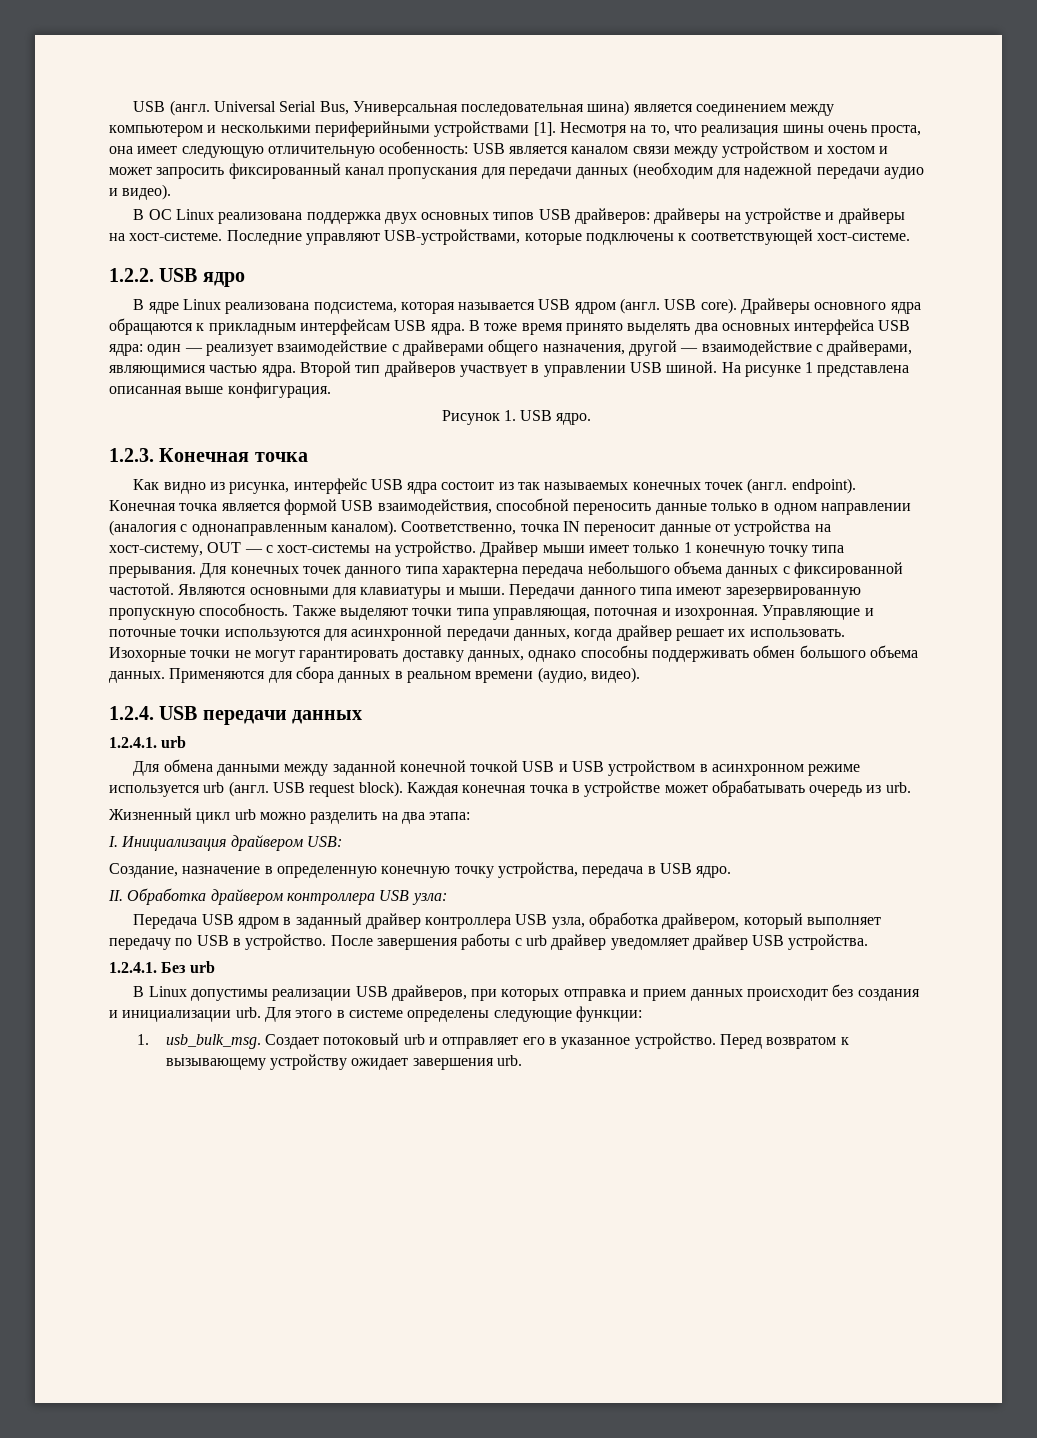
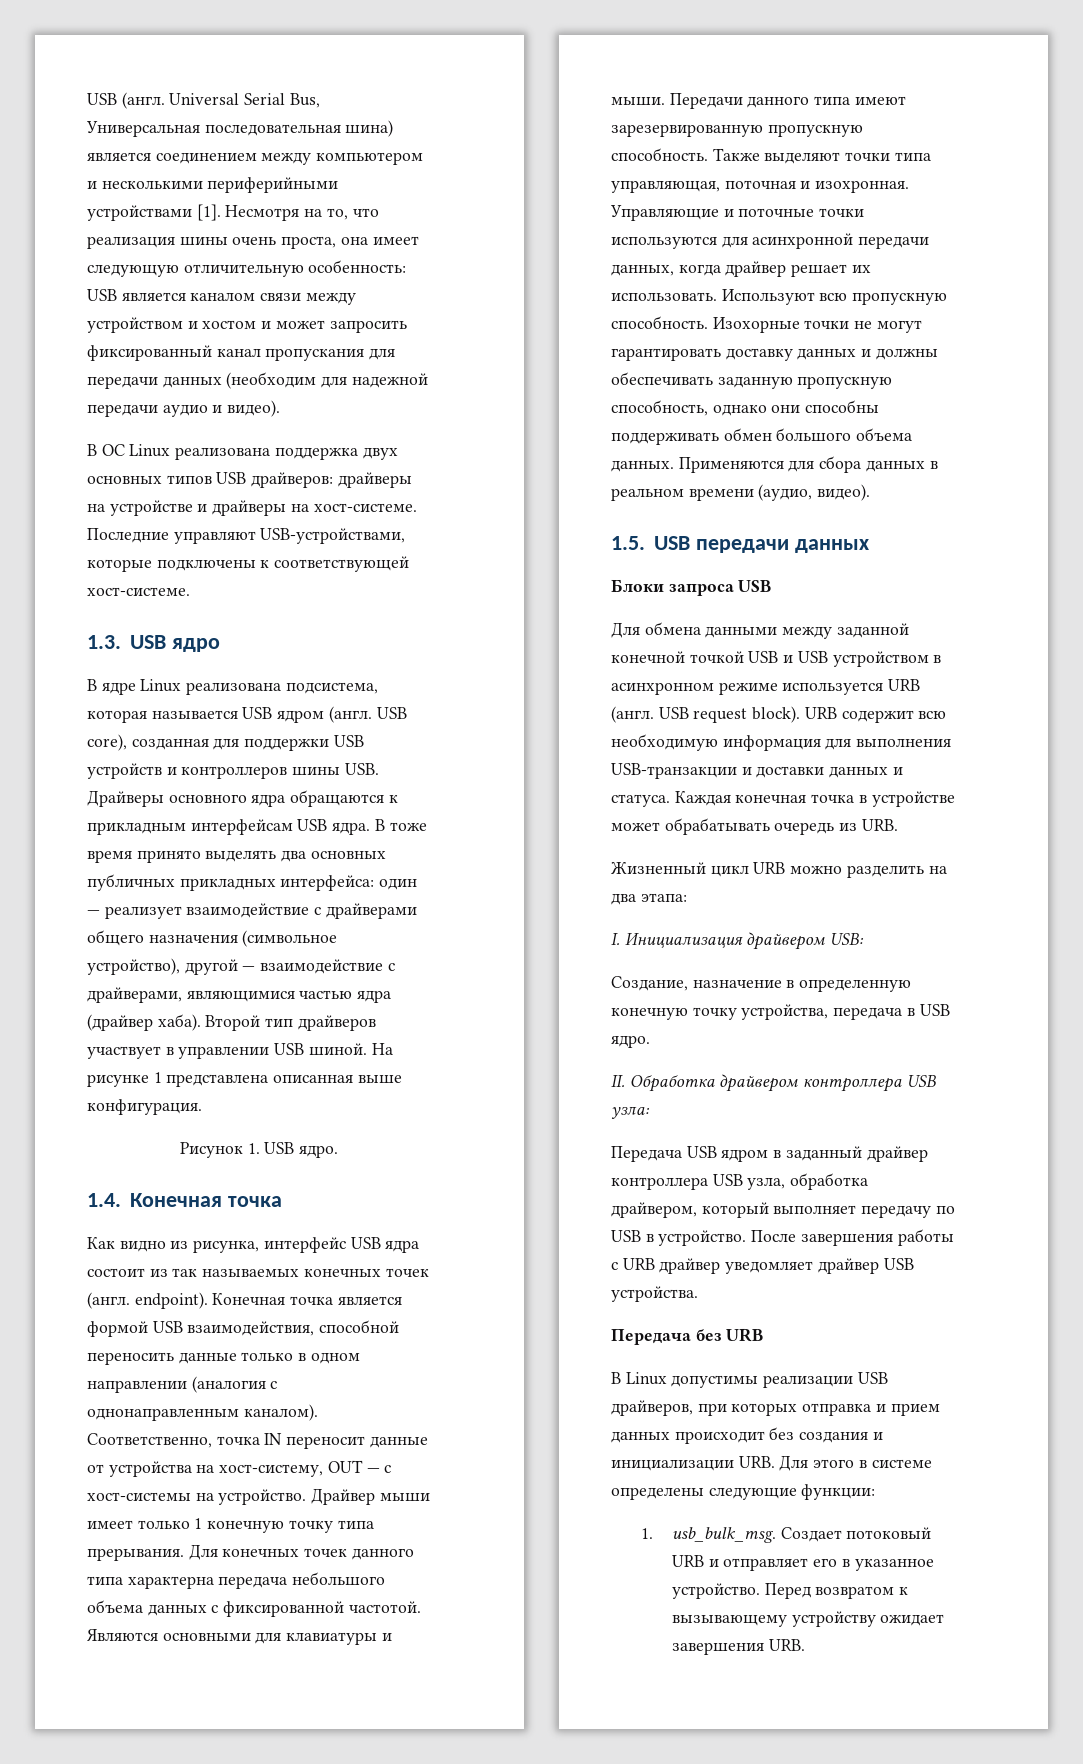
- 1.2.2. USB ядро
+ 1.3. USB ядро
- USB core). Драйверы основного ядра обращаются к прикладным интерфейсам USB ядра.
+ USB core), созданная для поддержки USB устройств и контроллеров шины USB. Драйверы основного ядра обращаются к прикладным интерфейсам USB ядра.
- В тоже время принято выделять два основных интерфейса USB ядра: один — реализует взаимодействие с драйверами общего назначения, другой — взаимодействие с драйверами, являющимися частью ядра.
+ В тоже время принято выделять два основных публичных прикладных интерфейса: один — реализует взаимодействие с драйверами общего назначения (символьное устройство), другой — взаимодействие с драйверами, являющимися частью ядра (драйвер хаба).
- 1.2.3. Конечная точка
+ 1.4. Конечная точка
+ Используют всю пропускную способность.
- Изохорные точки не могут гарантировать доставку данных, однако способны поддерживать обмен большого объема данных.
+ Изохорные точки не могут гарантировать доставку данных и должны обеспечивать заданную пропускную способность, однако они способны поддерживать обмен большого объема данных.
- 1.2.4. USB передачи данных
+ 1.5. USB передачи данных
- 1.2.4.1. urb
+ Блоки запроса USB
- Для обмена данными между заданной конечной точкой USB и USB устройством в асинхронном режиме используется urb (англ.
+ Для обмена данными между заданной конечной точкой USB и USB устройством в асинхронном режиме используется URB (англ.
+ URB содержит всю необходимую информация для выполнения USB-транзакции и доставки данных и статуса.
- Каждая конечная точка в устройстве может обрабатывать очередь из urb.
+ Каждая конечная точка в устройстве может обрабатывать очередь из URB.
- Жизненный цикл urb можно разделить на два этапа:
+ Жизненный цикл URB можно разделить на два этапа:
- После завершения работы с urb драйвер уведомляет драйвер USB устройства.
+ После завершения работы с URB драйвер уведомляет драйвер USB устройства.
- 1.2.4.1. Без urb
+ Передача без URB
- В Linux допустимы реализации USB драйверов, при которых отправка и прием данных происходит без создания и инициализации urb. Для этого в системе определены следующие функции:
+ В Linux допустимы реализации USB драйверов, при которых отправка и прием данных происходит без создания и инициализации URB. Для этого в системе определены следующие функции:
- Создает потоковый urb и отправляет его в указанное устройство.
+ Создает потоковый URB и отправляет его в указанное устройство.
- Перед возвратом к вызывающему устройству ожидает завершения urb.
+ Перед возвратом к вызывающему устройству ожидает завершения URB.

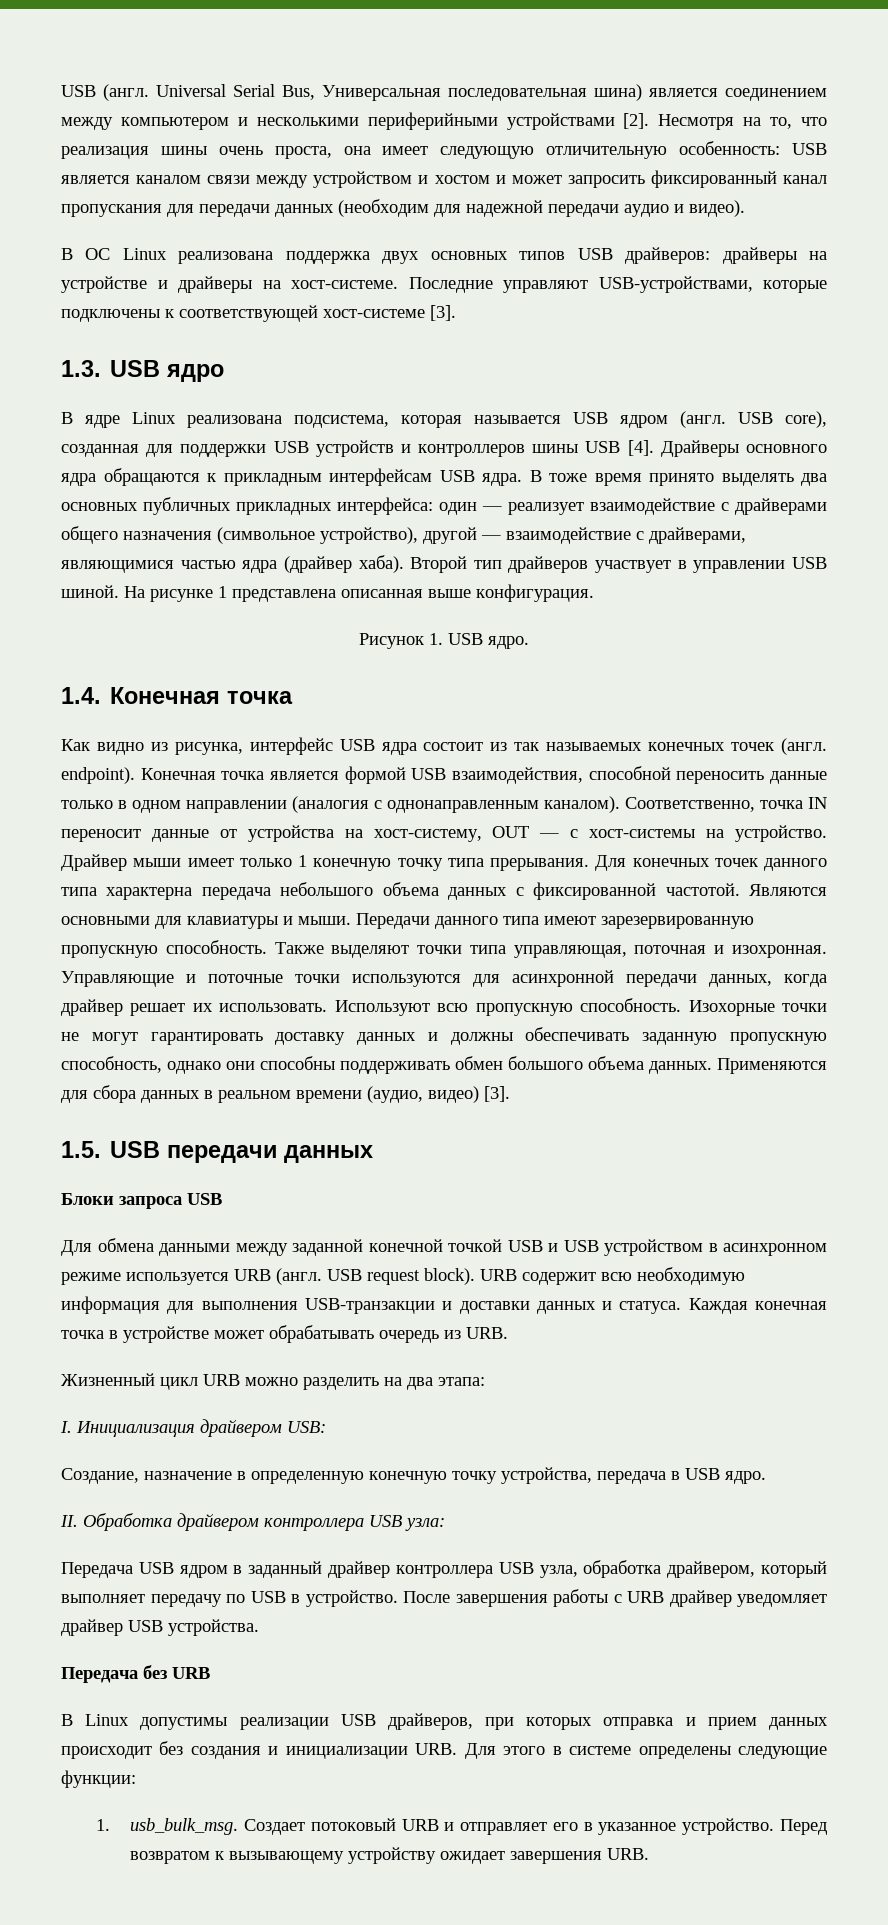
- Universal Serial Bus, Универсальная последовательная шина) является соединением между компьютером и несколькими периферийными устройствами [1].
+ Universal Serial Bus, Универсальная последовательная шина) является соединением между компьютером и несколькими периферийными устройствами [2].
- Последние управляют USB-устройствами, которые подключены к соответствующей хост-системе.
+ Последние управляют USB-устройствами, которые подключены к соответствующей хост-системе [3].
- USB core), созданная для поддержки USB устройств и контроллеров шины USB. Драйверы основного ядра обращаются к прикладным интерфейсам USB ядра.
+ USB core), созданная для поддержки USB устройств и контроллеров шины USB [4]. Драйверы основного ядра обращаются к прикладным интерфейсам USB ядра.
- Применяются для сбора данных в реальном времени (аудио, видео).
+ Применяются для сбора данных в реальном времени (аудио, видео) [3].

